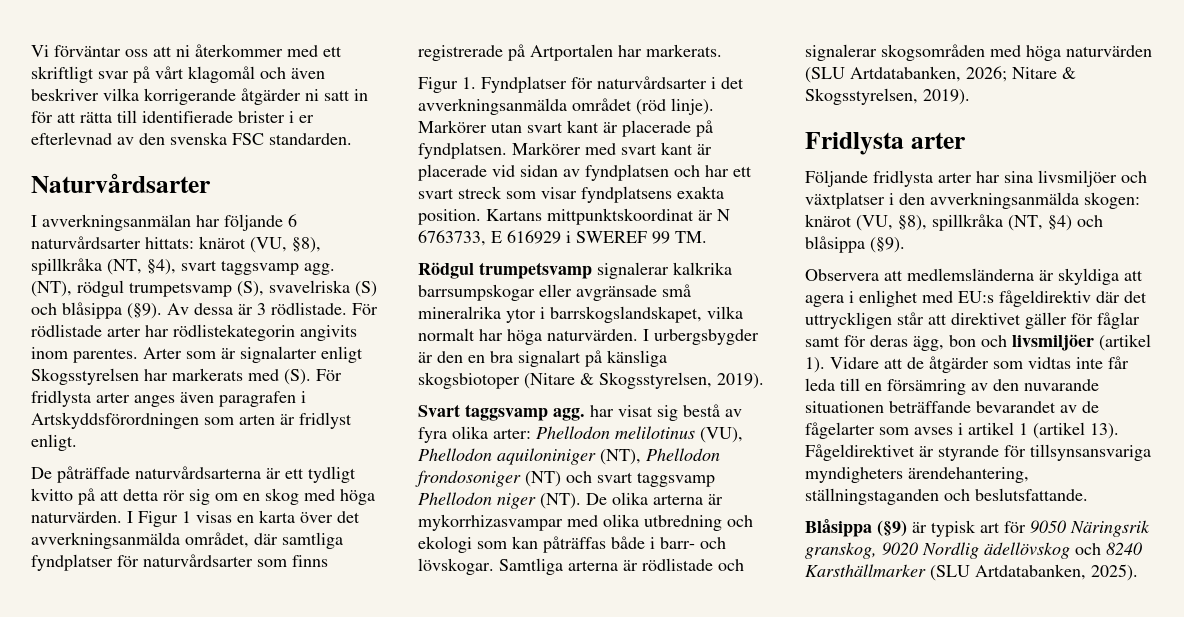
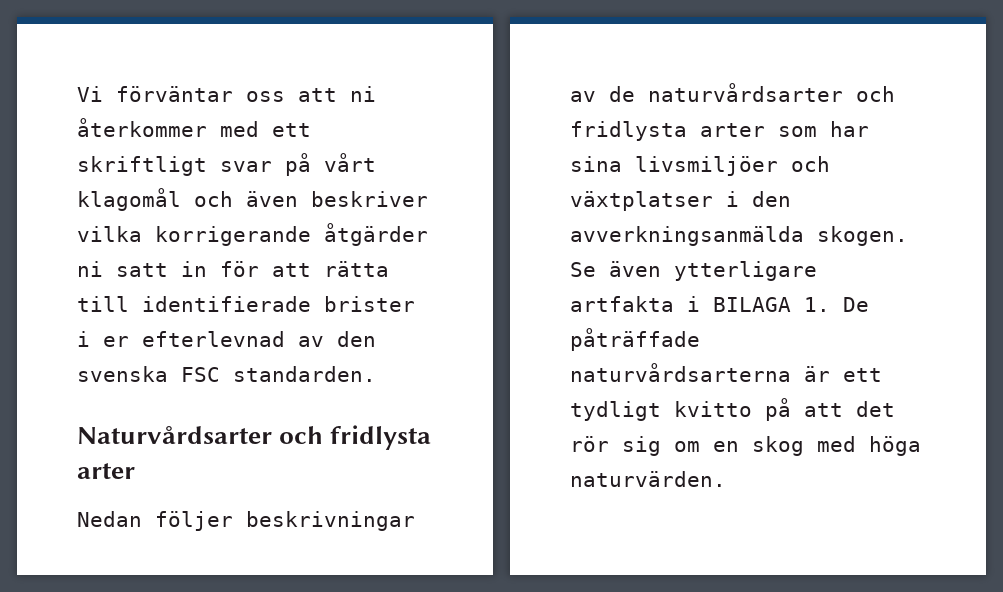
- Naturvårdsarter
- I avverkningsanmälan har följande 6 naturvårdsarter hittats: knärot (VU, §8), spillkråka (NT, §4), svart taggsvamp agg. (NT), rödgul trumpetsvamp (S), svavelriska (S) och blåsippa (§9). Av dessa är 3 rödlistade. För rödlistade arter har rödlistekategorin angivits inom parentes. Arter som är signalarter enligt Skogsstyrelsen har markerats med (S). För fridlysta arter anges även paragrafen i Artskyddsförordningen som arten är fridlyst enligt.
- De påträffade naturvårdsarterna är ett tydligt kvitto på att detta rör sig om en skog med höga naturvärden. I Figur 1 visas en karta över det avverkningsanmälda området, där samtliga fyndplatser för naturvårdsarter som finns registrerade på Artportalen har markerats.
- Figur 1. Fyndplatser för naturvårdsarter i det avverkningsanmälda området (röd linje). Markörer utan svart kant är placerade på fyndplatsen. Markörer med svart kant är placerade vid sidan av fyndplatsen och har ett svart streck som visar fyndplatsens exakta position. Kartans mittpunktskoordinat är N 6763733, E 616929 i SWEREF 99 TM.
- Rödgul trumpetsvamp signalerar kalkrika barrsumpskogar eller avgränsade små mineralrika ytor i barrskogslandskapet, vilka normalt har höga naturvärden. I urbergsbygder är den en bra signalart på känsliga skogsbiotoper (Nitare & Skogsstyrelsen, 2019).
- Svart taggsvamp agg. har visat sig bestå av fyra olika arter: Phellodon melilotinus (VU), Phellodon aquiloniniger (NT), Phellodon frondosoniger (NT) och svart taggsvamp Phellodon niger (NT). De olika arterna är mykorrhizasvampar med olika utbredning och ekologi som kan påträffas både i barr- och lövskogar. Samtliga arterna är rödlistade och signalerar skogsområden med höga naturvärden (SLU Artdatabanken, 2026; Nitare & Skogsstyrelsen, 2019).
- Fridlysta arter
- Följande fridlysta arter har sina livsmiljöer och växtplatser i den avverkningsanmälda skogen: knärot (VU, §8), spillkråka (NT, §4) och blåsippa (§9).
- Observera att medlemsländerna är skyldiga att agera i enlighet med EU:s fågeldirektiv där det uttryckligen står att direktivet gäller för fåglar samt för deras ägg, bon och livsmiljöer (artikel 1). Vidare att de åtgärder som vidtas inte får leda till en försämring av den nuvarande situationen beträffande bevarandet av de fågelarter som avses i artikel 1 (artikel 13). Fågeldirektivet är styrande för tillsynsansvariga myndigheters ärendehantering, ställningstaganden och beslutsfattande.
- Blåsippa (§9) är typisk art för 9050 Näringsrik granskog, 9020 Nordlig ädellövskog och 8240 Karsthällmarker (SLU Artdatabanken, 2025).
+ Naturvårdsarter och fridlysta arter
+ Nedan följer beskrivningar av de naturvårdsarter och fridlysta arter som har sina livsmiljöer och växtplatser i den avverkningsanmälda skogen. Se även ytterligare artfakta i BILAGA 1. De påträffade naturvårdsarterna är ett tydligt kvitto på att det rör sig om en skog med höga naturvärden.

